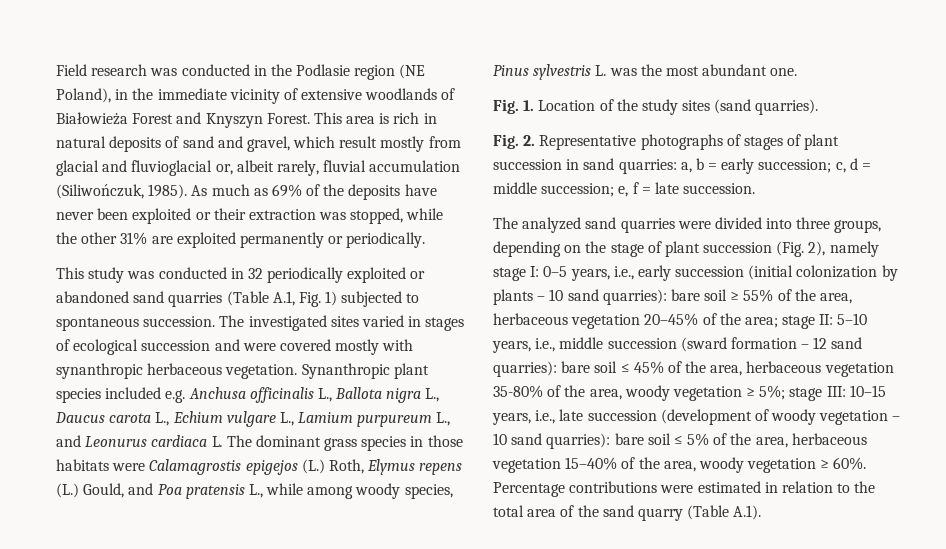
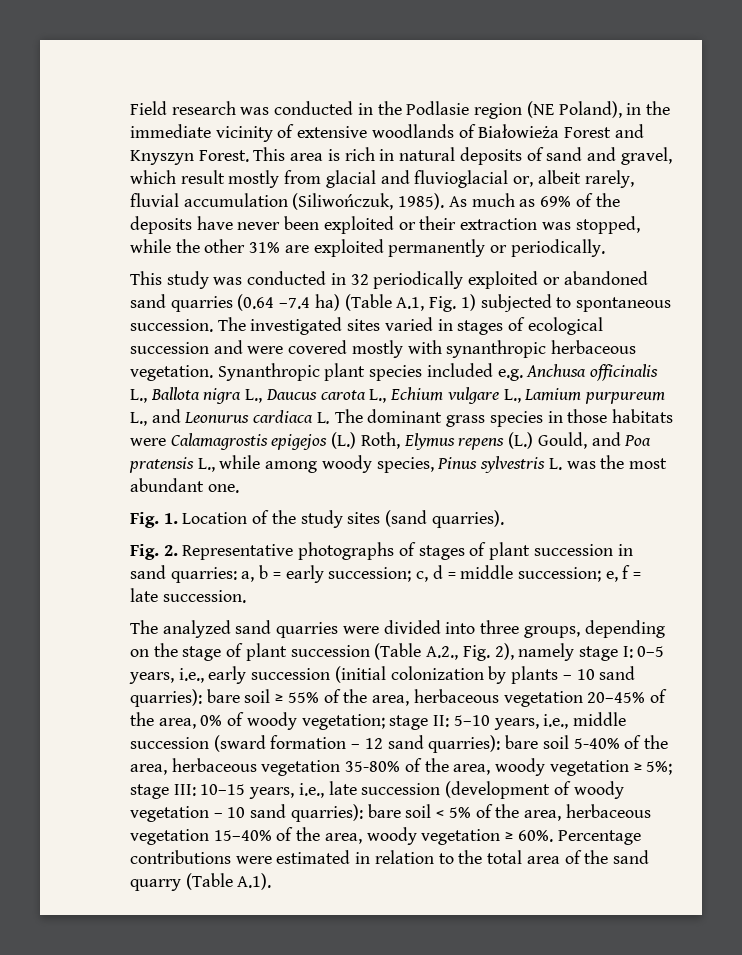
- This study was conducted in 32 periodically exploited or abandoned sand quarries (Table A.1, Fig. 1) subjected to spontaneous succession.
+ This study was conducted in 32 periodically exploited or abandoned sand quarries (0.64 –7.4 ha) (Table A.1, Fig. 1) subjected to spontaneous succession.
- The analyzed sand quarries were divided into three groups, depending on the stage of plant succession (Fig. 2), namely stage I:
+ The analyzed sand quarries were divided into three groups, depending on the stage of plant succession (Table A.2., Fig. 2), namely stage I:
- bare soil ≥ 55% of the area, herbaceous vegetation 20–45% of the area;
+ bare soil ≥ 55% of the area, herbaceous vegetation 20–45% of the area, 0% of woody vegetation;
- bare soil ≤ 45% of the area, herbaceous vegetation 35-80% of the area, woody vegetation ≥ 5%;
+ bare soil 5-40% of the area, herbaceous vegetation 35-80% of the area, woody vegetation ≥ 5%;
- bare soil ≤ 5% of the area, herbaceous vegetation 15–40% of the area, woody vegetation ≥ 60%.
+ bare soil < 5% of the area, herbaceous vegetation 15–40% of the area, woody vegetation ≥ 60%.

